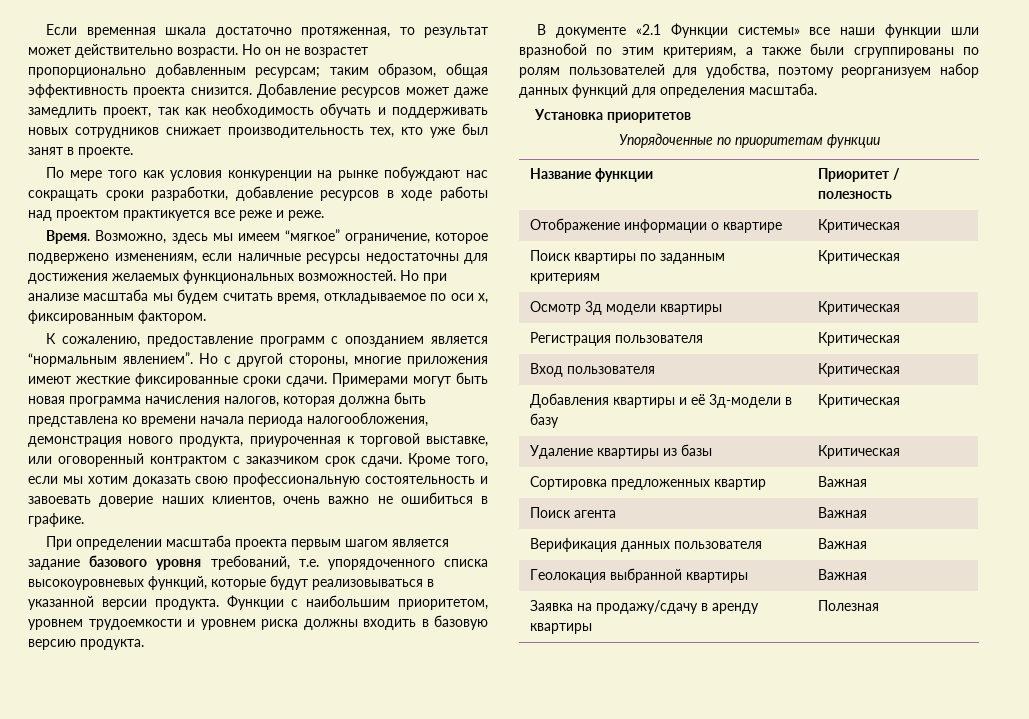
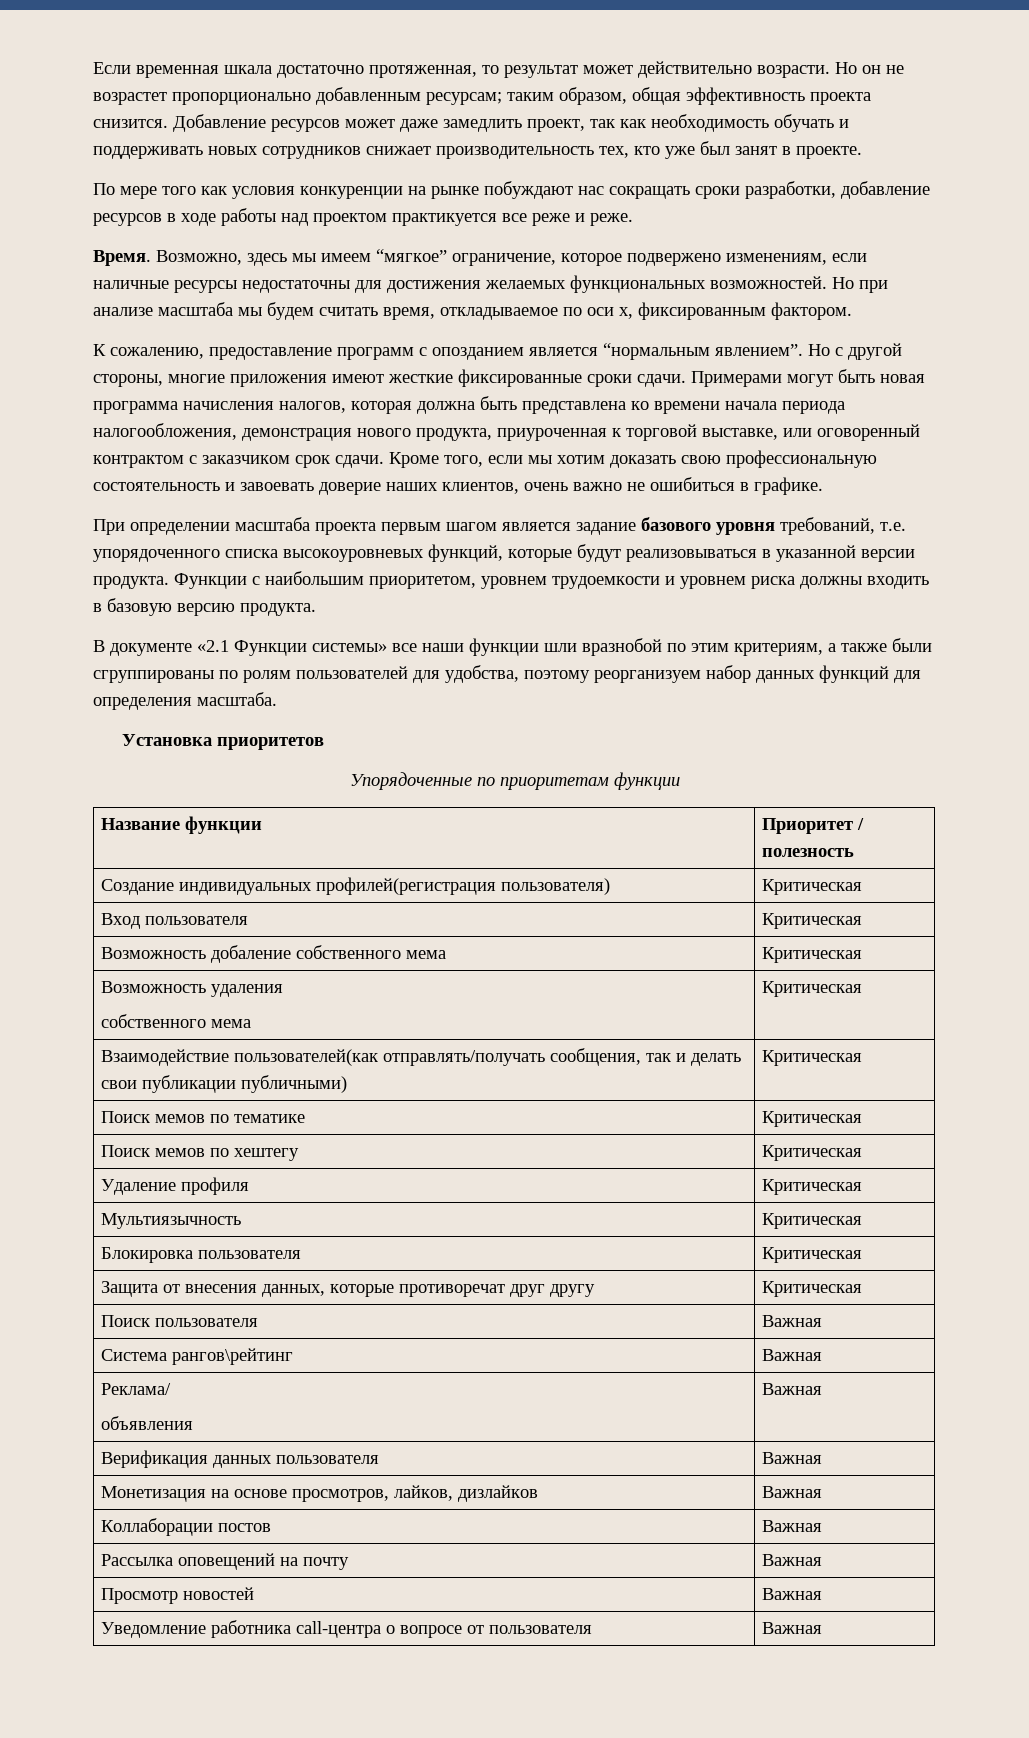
- Отображение информации о квартире | Критическая
- Поиск квартиры по заданным критериям | Критическая
- Осмотр 3д модели квартиры | Критическая
- Регистрация пользователя | Критическая
+ Создание индивидуальных профилей(регистрация пользователя) | Критическая
  Вход пользователя | Критическая
- Добавления квартиры и её 3д-модели в базу | Критическая
- Удаление квартиры из базы | Критическая
- Сортировка предложенных квартир | Важная
- Поиск агента | Важная
+ Возможность добаление собственного мема | Критическая
+ Возможность удаления
+ собственного мема | Критическая
+ Взаимодействие пользователей(как отправлять/получать сообщения, так и делать свои публикации публичными) | Критическая
+ Поиск мемов по тематике | Критическая
+ Поиск мемов по хештегу | Критическая
+ Удаление профиля | Критическая
+ Мультиязычность | Критическая
+ Блокировка пользователя | Критическая
+ Защита от внесения данных, которые противоречат друг другу | Критическая
+ Поиск пользователя | Важная
+ Система рангов\рейтинг | Важная
+ Реклама/
+ объявления | Важная
- Геолокация выбранной квартиры | Важная
- Заявка на продажу/сдачу в аренду квартиры | Полезная
+ Монетизация на основе просмотров, лайков, дизлайков | Важная
+ Коллаборации постов | Важная
+ Рассылка оповещений на почту | Важная
+ Просмотр новостей | Важная
+ Уведомление работника call-центра о вопросе от пользователя | Важная

